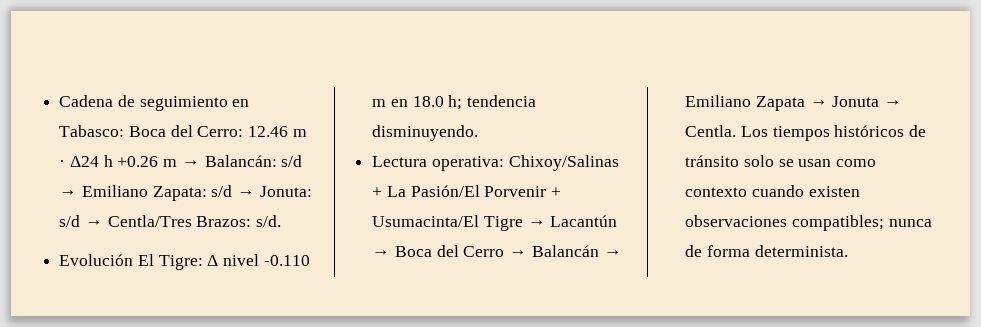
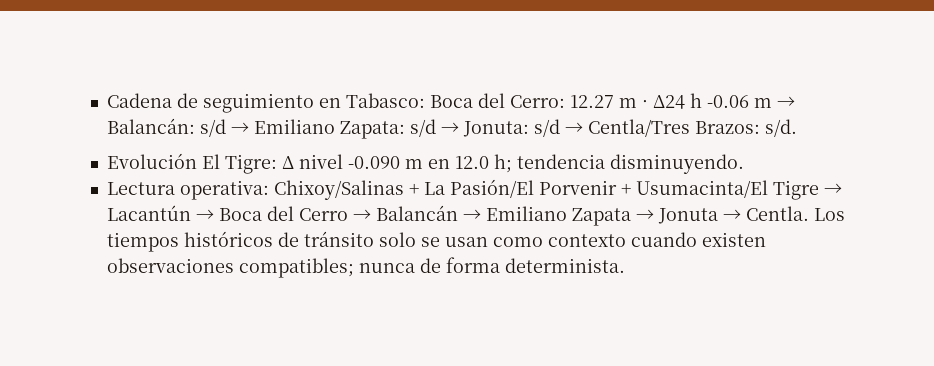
- Cadena de seguimiento en Tabasco: Boca del Cerro: 12.46 m · Δ24 h +0.26 m → Balancán: s/d → Emiliano Zapata: s/d → Jonuta: s/d → Centla/Tres Brazos: s/d.
+ Cadena de seguimiento en Tabasco: Boca del Cerro: 12.27 m · Δ24 h -0.06 m → Balancán: s/d → Emiliano Zapata: s/d → Jonuta: s/d → Centla/Tres Brazos: s/d.
- Evolución El Tigre: Δ nivel -0.110 m en 18.0 h; tendencia disminuyendo.
+ Evolución El Tigre: Δ nivel -0.090 m en 12.0 h; tendencia disminuyendo.

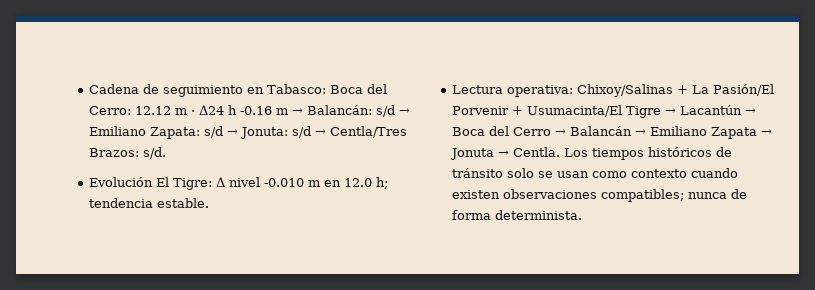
- Cadena de seguimiento en Tabasco: Boca del Cerro: 12.27 m · Δ24 h -0.06 m → Balancán: s/d → Emiliano Zapata: s/d → Jonuta: s/d → Centla/Tres Brazos: s/d.
+ Cadena de seguimiento en Tabasco: Boca del Cerro: 12.12 m · Δ24 h -0.16 m → Balancán: s/d → Emiliano Zapata: s/d → Jonuta: s/d → Centla/Tres Brazos: s/d.
- Evolución El Tigre: Δ nivel -0.090 m en 12.0 h; tendencia disminuyendo.
+ Evolución El Tigre: Δ nivel -0.010 m en 12.0 h; tendencia estable.

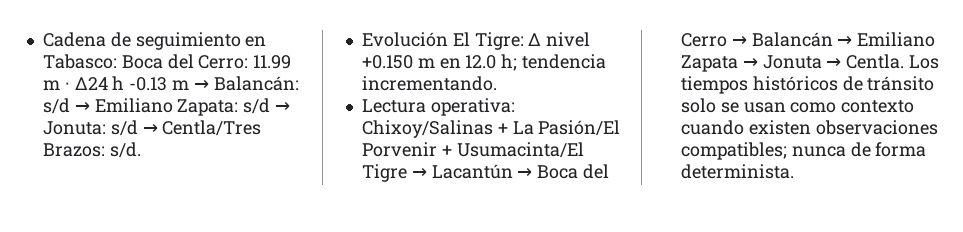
- Cadena de seguimiento en Tabasco: Boca del Cerro: 12.12 m · Δ24 h -0.16 m → Balancán: s/d → Emiliano Zapata: s/d → Jonuta: s/d → Centla/Tres Brazos: s/d.
+ Cadena de seguimiento en Tabasco: Boca del Cerro: 11.99 m · Δ24 h -0.13 m → Balancán: s/d → Emiliano Zapata: s/d → Jonuta: s/d → Centla/Tres Brazos: s/d.
- Evolución El Tigre: Δ nivel -0.010 m en 12.0 h; tendencia estable.
+ Evolución El Tigre: Δ nivel +0.150 m en 12.0 h; tendencia incrementando.

